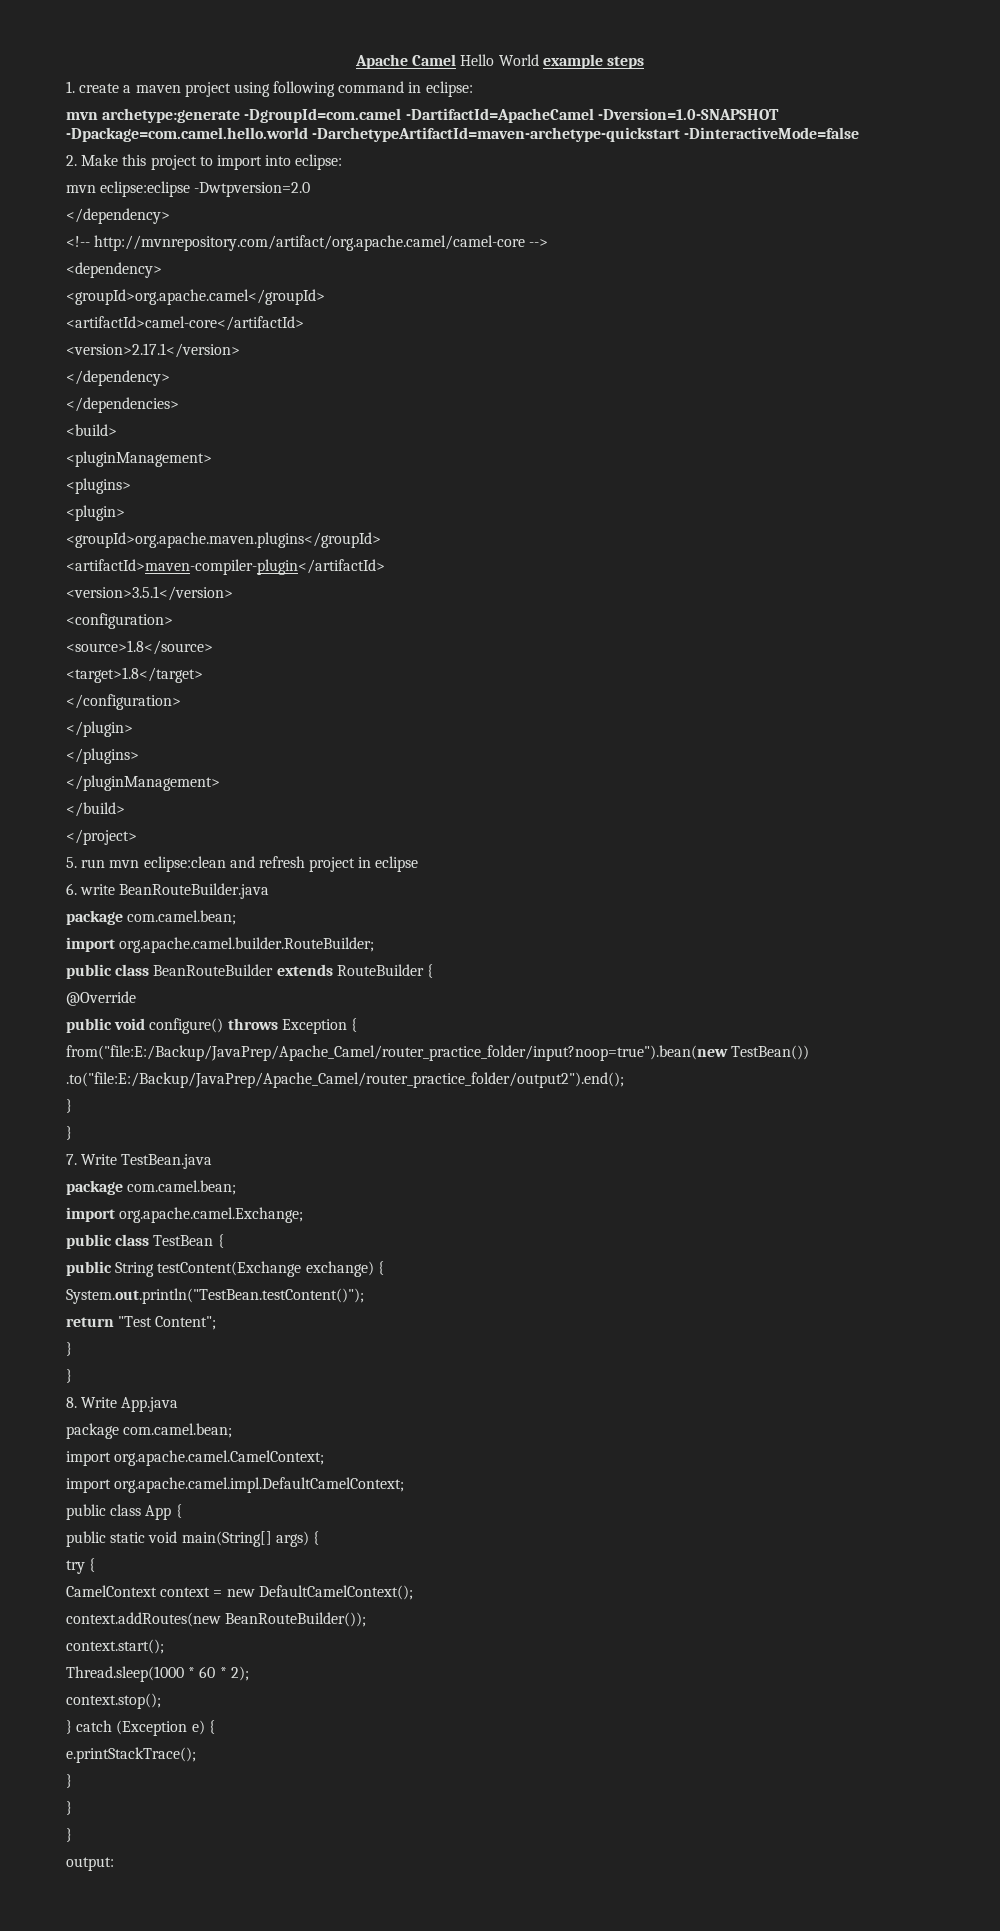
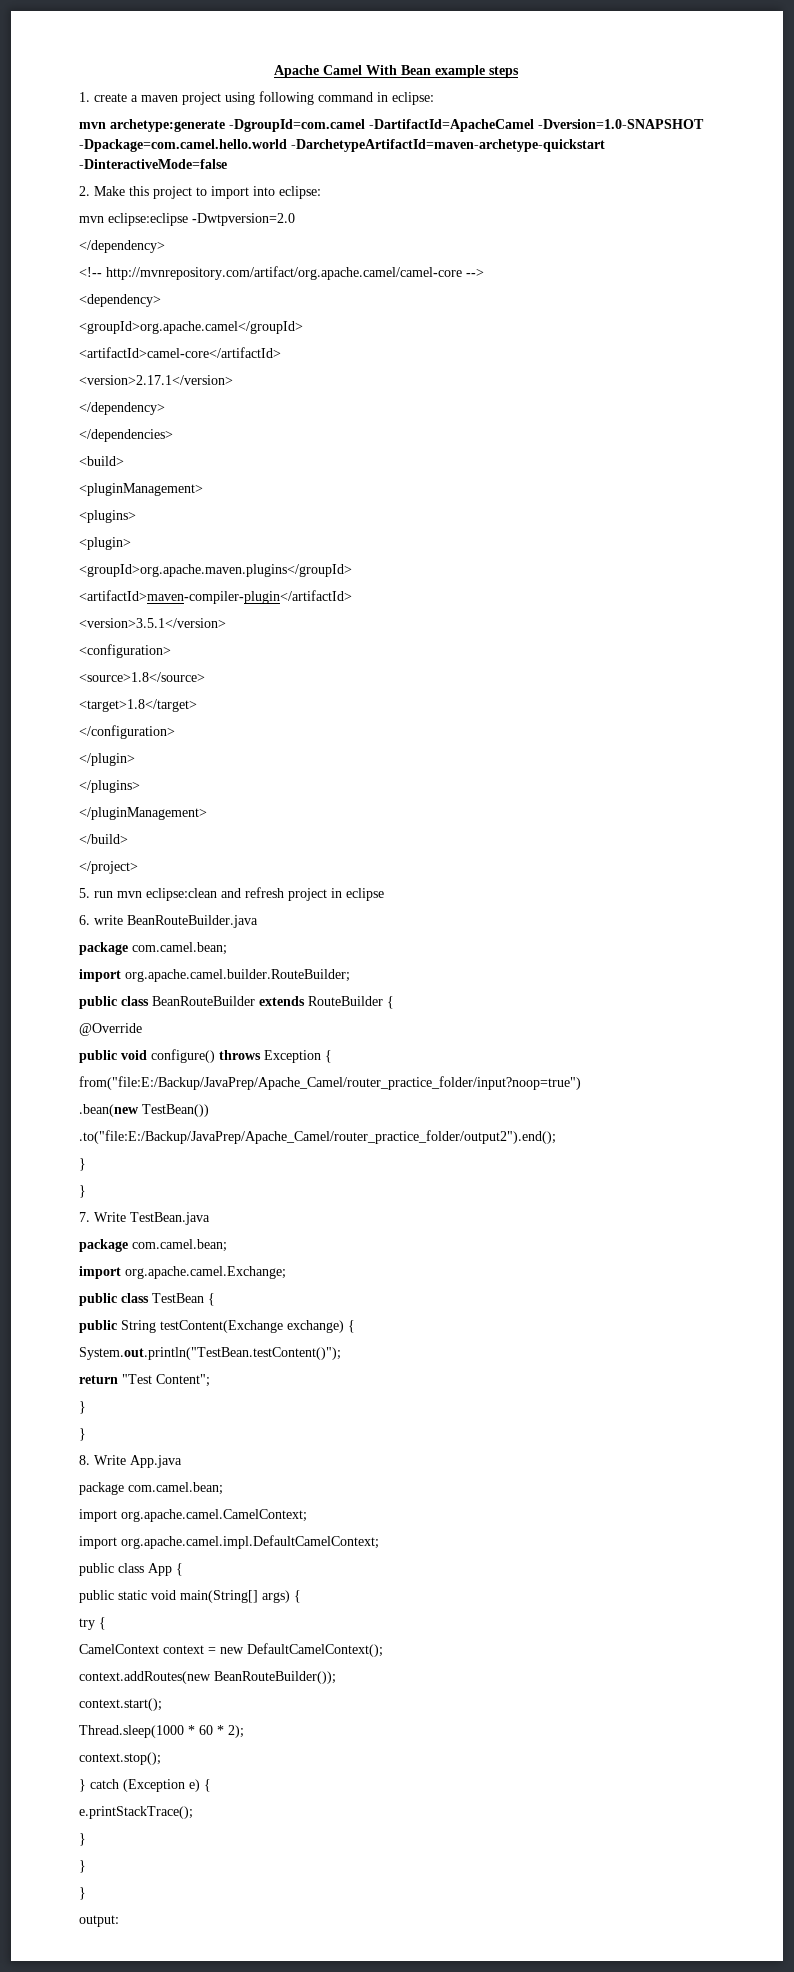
- Apache Camel Hello World example steps
+ Apache Camel With Bean example steps
- from("file:E:/Backup/JavaPrep/Apache_Camel/router_practice_folder/input?noop=true").bean(new TestBean())
+ from("file:E:/Backup/JavaPrep/Apache_Camel/router_practice_folder/input?noop=true")
+ .bean(new TestBean())

